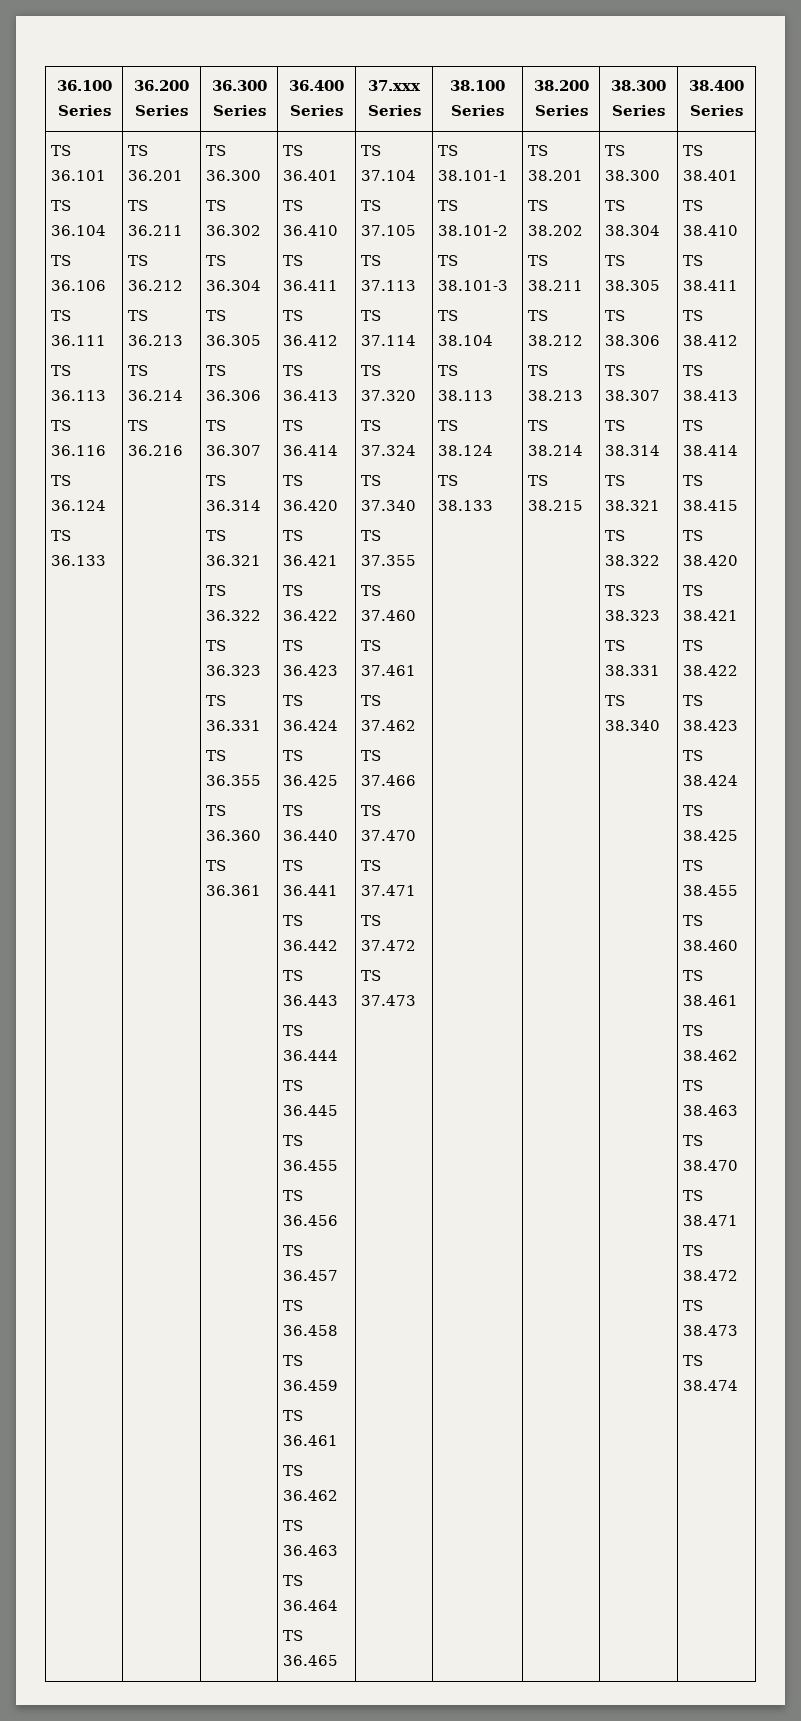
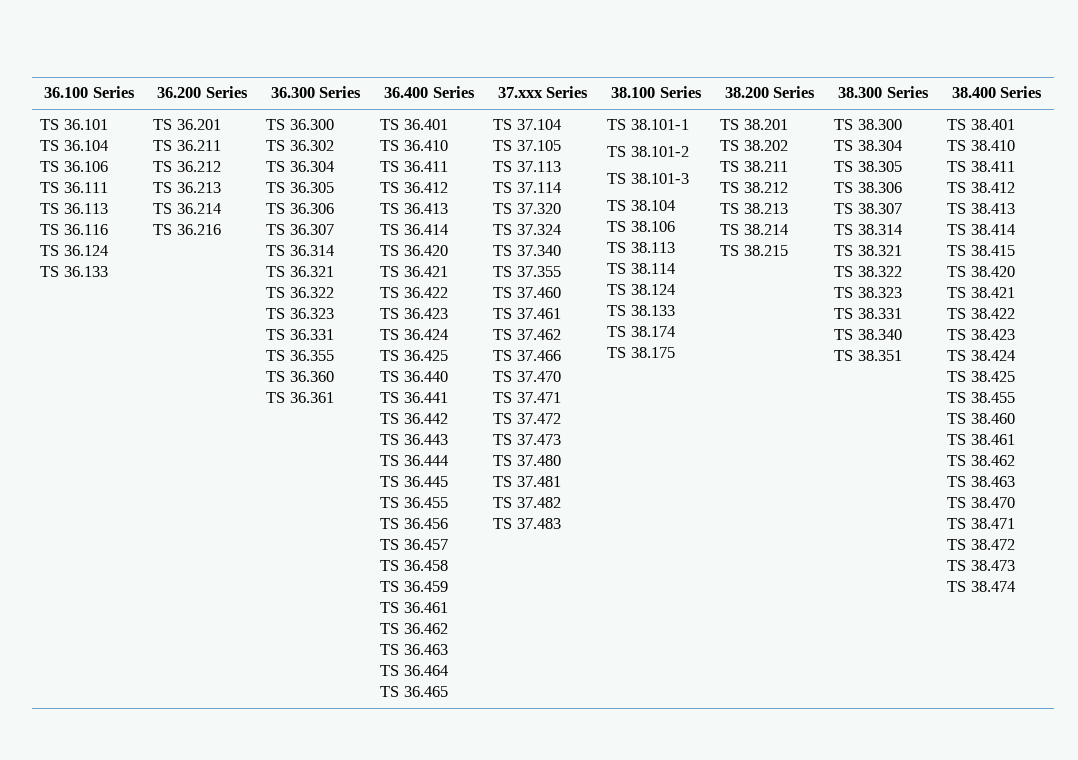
+ TS 37.480
+ TS 37.481
+ TS 37.482
+ TS 37.483
+ TS 38.106
+ TS 38.114
+ TS 38.174
+ TS 38.175
+ TS 38.351

